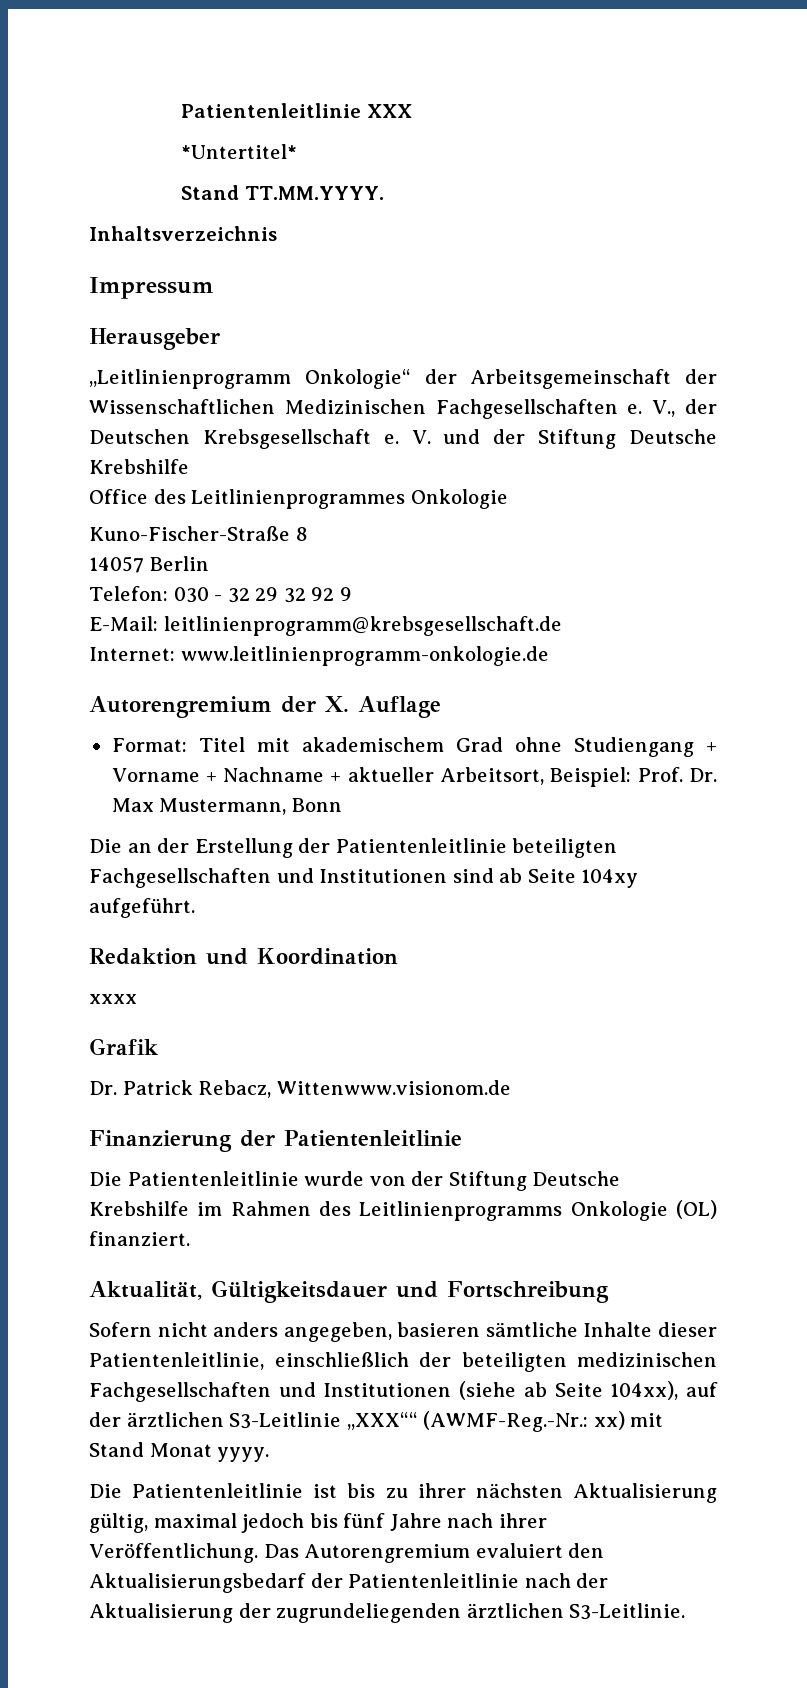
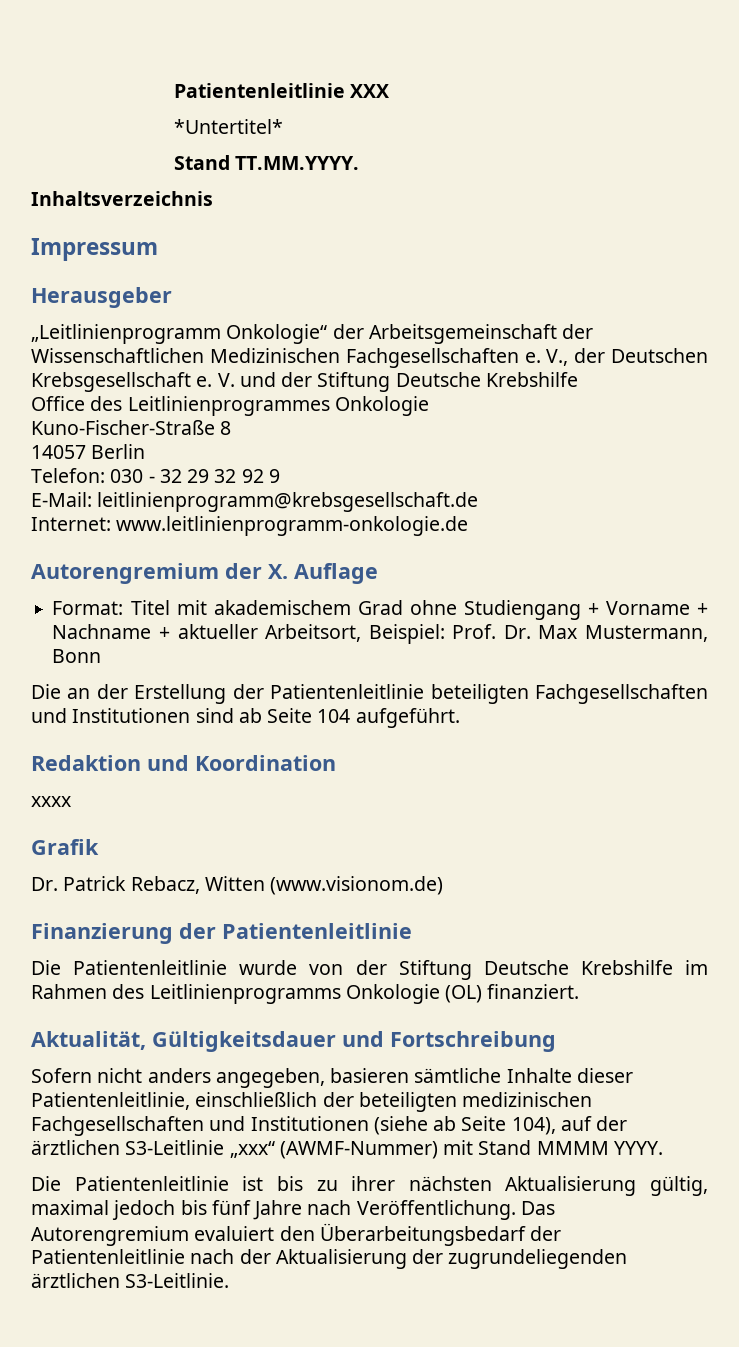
- Die an der Erstellung der Patientenleitlinie beteiligten Fachgesellschaften und Institutionen sind ab Seite 104xy aufgeführt.
+ Die an der Erstellung der Patientenleitlinie beteiligten Fachgesellschaften und Institutionen sind ab Seite 104 aufgeführt.
- Dr. Patrick Rebacz, Wittenwww.visionom.de
+ Dr. Patrick Rebacz, Witten (www.visionom.de)
- Sofern nicht anders angegeben, basieren sämtliche Inhalte dieser Patientenleitlinie, einschließlich der beteiligten medizinischen Fachgesellschaften und Institutionen (siehe ab Seite 104xx), auf der ärztlichen S3-Leitlinie „XXX““ (AWMF-Reg.-Nr.: xx) mit Stand Monat yyyy.
+ Sofern nicht anders angegeben, basieren sämtliche Inhalte dieser Patientenleitlinie, einschließlich der beteiligten medizinischen Fachgesellschaften und Institutionen (siehe ab Seite 104), auf der ärztlichen S3-Leitlinie „xxx“ (AWMF-Nummer) mit Stand MMMM YYYY.
- Die Patientenleitlinie ist bis zu ihrer nächsten Aktualisierung gültig, maximal jedoch bis fünf Jahre nach ihrer Veröffentlichung.
+ Die Patientenleitlinie ist bis zu ihrer nächsten Aktualisierung gültig, maximal jedoch bis fünf Jahre nach Veröffentlichung.
- Das Autorengremium evaluiert den Aktualisierungsbedarf der Patientenleitlinie nach der Aktualisierung der zugrundeliegenden ärztlichen S3-Leitlinie.
+ Das Autorengremium evaluiert den Überarbeitungsbedarf der Patientenleitlinie nach der Aktualisierung der zugrundeliegenden ärztlichen S3-Leitlinie.

